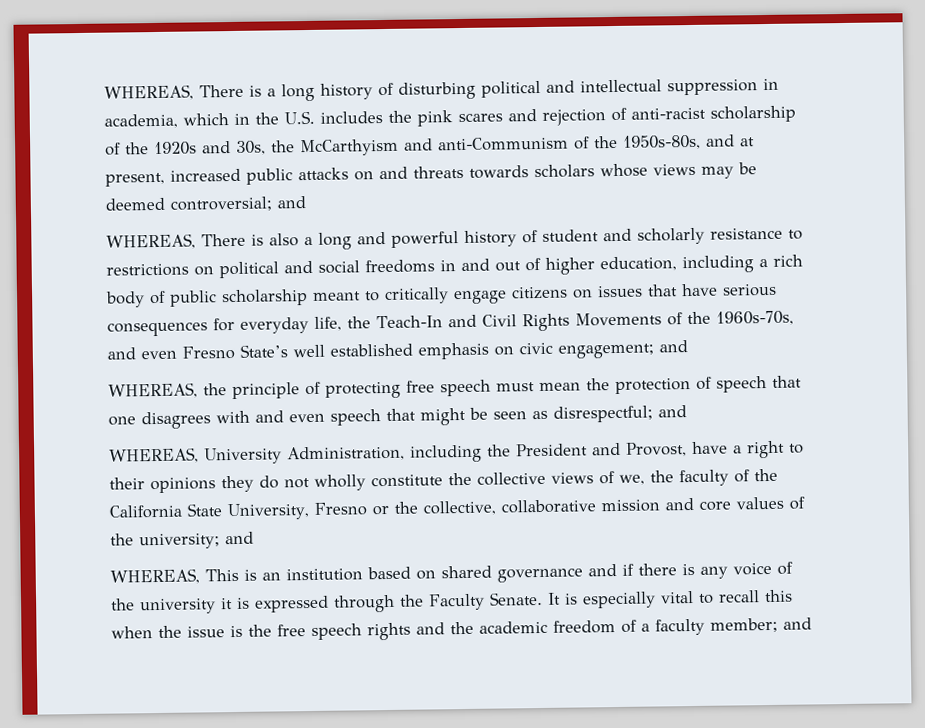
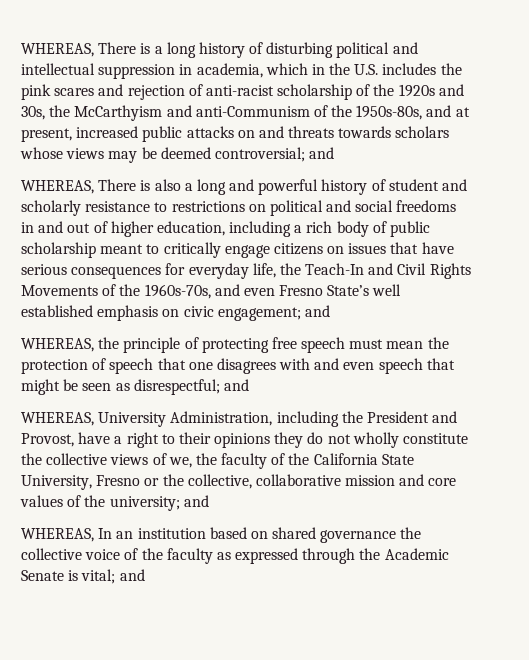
- WHEREAS, This is an institution based on shared governance and if there is any voice of the university it is expressed through the Faculty Senate. It is especially vital to recall this when the issue is the free speech rights and the academic freedom of a faculty member; and
+ WHEREAS, In an institution based on shared governance the collective voice of the faculty as expressed through the Academic Senate is vital; and

